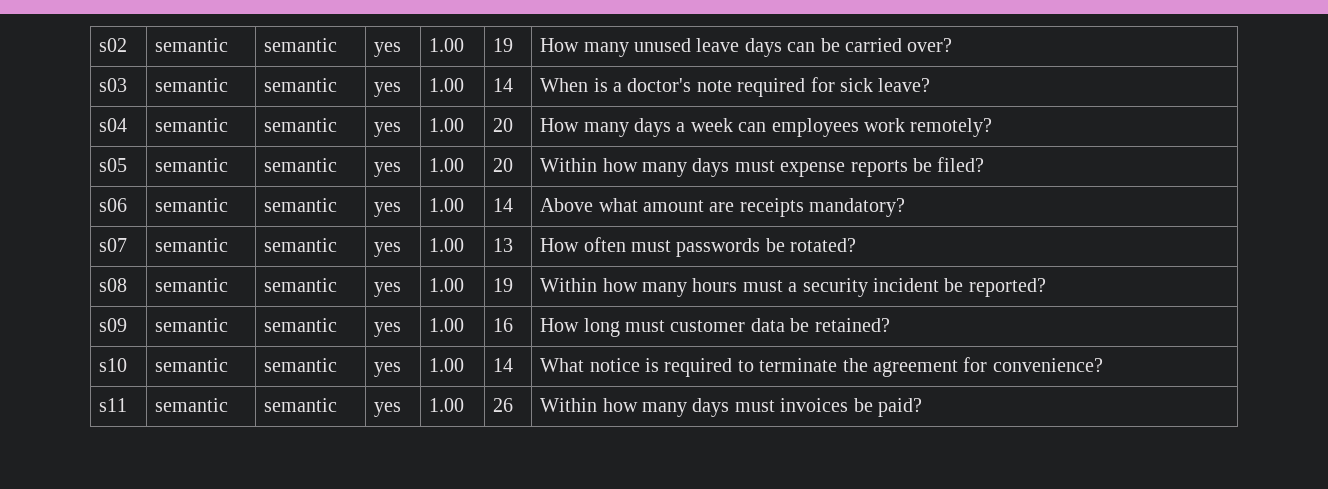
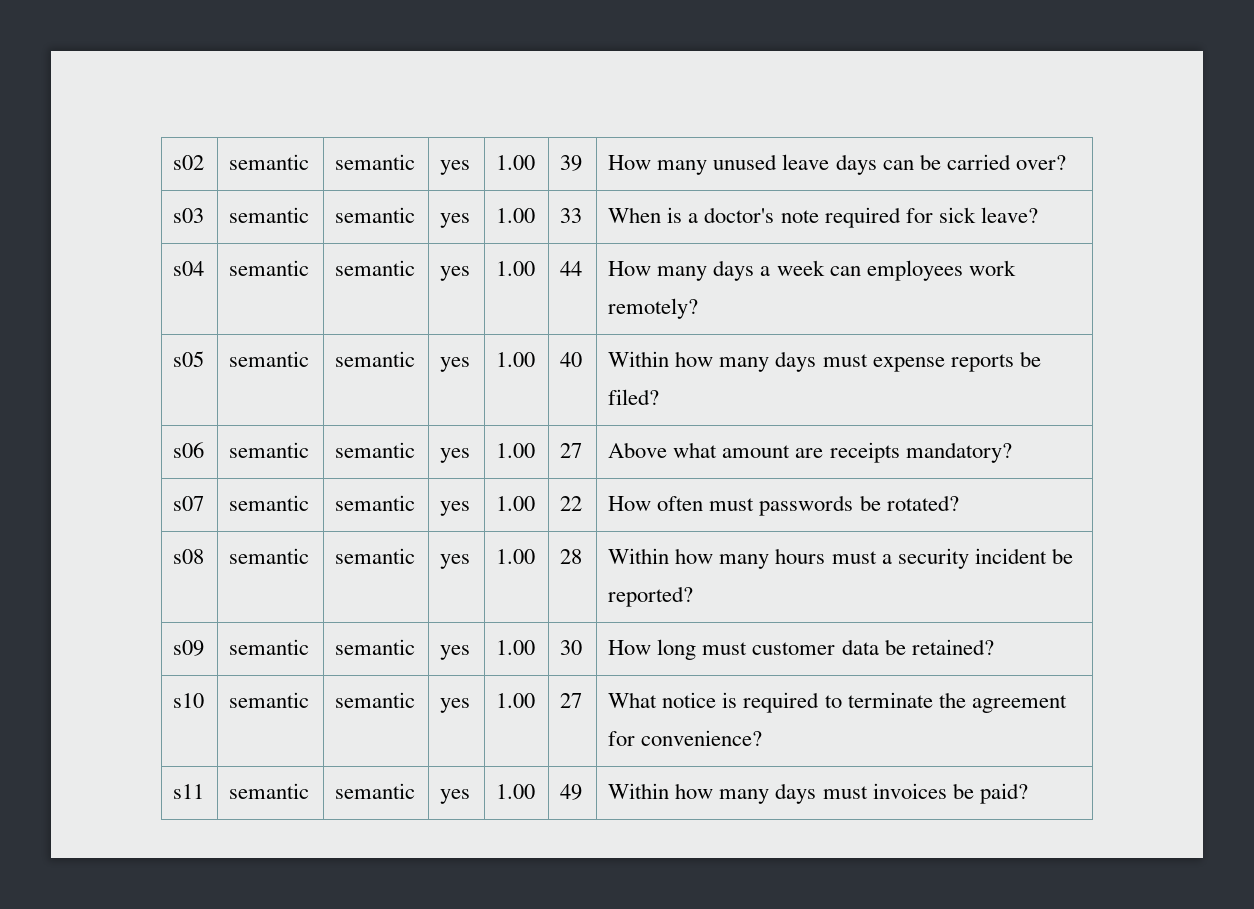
- s02 | semantic | semantic | yes | 1.00 | 19 | How many unused leave days can be carried over?
+ s02 | semantic | semantic | yes | 1.00 | 39 | How many unused leave days can be carried over?
- s03 | semantic | semantic | yes | 1.00 | 14 | When is a doctor's note required for sick leave?
+ s03 | semantic | semantic | yes | 1.00 | 33 | When is a doctor's note required for sick leave?
- s04 | semantic | semantic | yes | 1.00 | 20 | How many days a week can employees work remotely?
+ s04 | semantic | semantic | yes | 1.00 | 44 | How many days a week can employees work remotely?
- s05 | semantic | semantic | yes | 1.00 | 20 | Within how many days must expense reports be filed?
+ s05 | semantic | semantic | yes | 1.00 | 40 | Within how many days must expense reports be filed?
- s06 | semantic | semantic | yes | 1.00 | 14 | Above what amount are receipts mandatory?
+ s06 | semantic | semantic | yes | 1.00 | 27 | Above what amount are receipts mandatory?
- s07 | semantic | semantic | yes | 1.00 | 13 | How often must passwords be rotated?
+ s07 | semantic | semantic | yes | 1.00 | 22 | How often must passwords be rotated?
- s08 | semantic | semantic | yes | 1.00 | 19 | Within how many hours must a security incident be reported?
+ s08 | semantic | semantic | yes | 1.00 | 28 | Within how many hours must a security incident be reported?
- s09 | semantic | semantic | yes | 1.00 | 16 | How long must customer data be retained?
+ s09 | semantic | semantic | yes | 1.00 | 30 | How long must customer data be retained?
- s10 | semantic | semantic | yes | 1.00 | 14 | What notice is required to terminate the agreement for convenience?
+ s10 | semantic | semantic | yes | 1.00 | 27 | What notice is required to terminate the agreement for convenience?
- s11 | semantic | semantic | yes | 1.00 | 26 | Within how many days must invoices be paid?
+ s11 | semantic | semantic | yes | 1.00 | 49 | Within how many days must invoices be paid?

